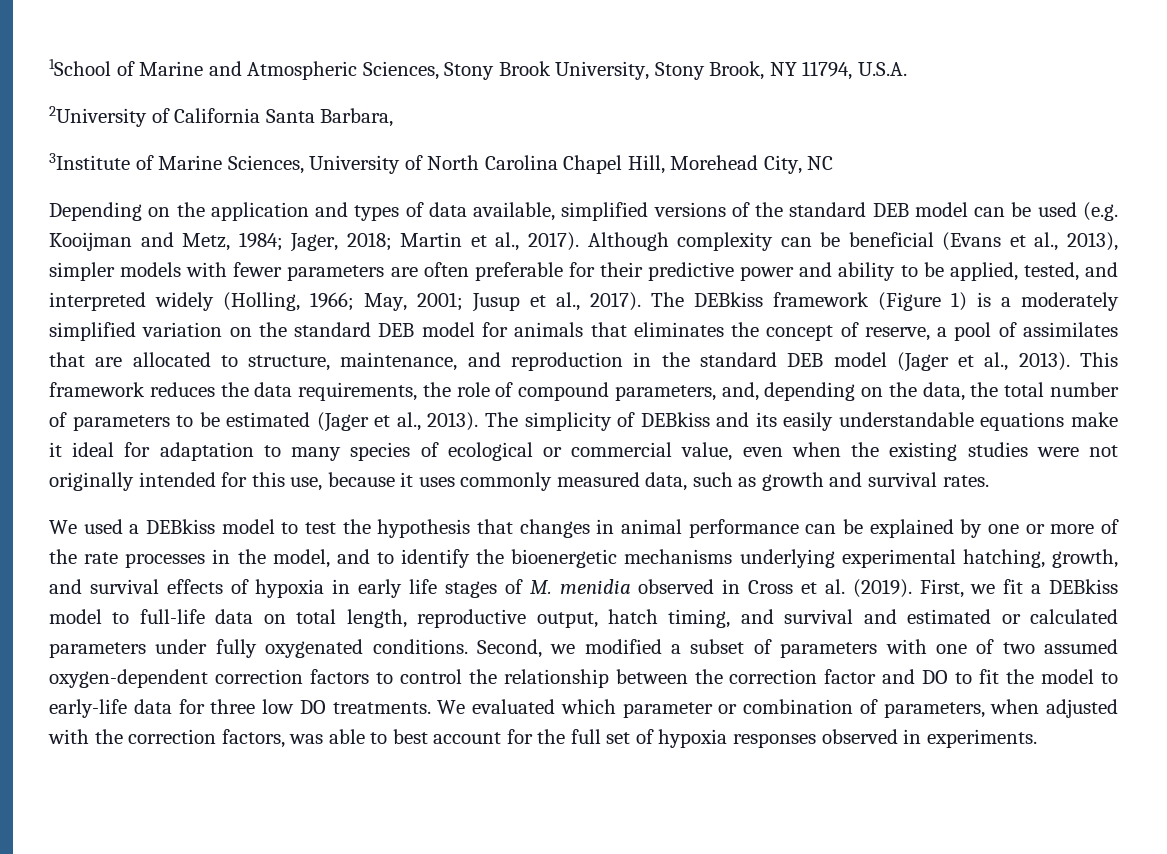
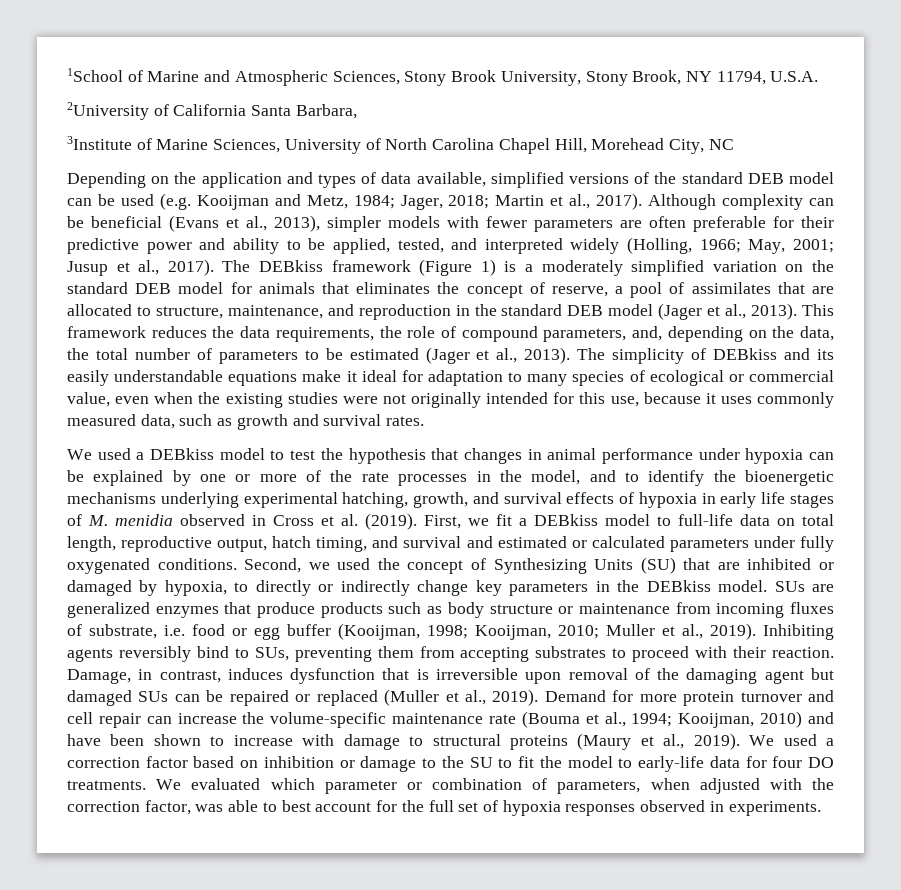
- We used a DEBkiss model to test the hypothesis that changes in animal performance can be explained by one or more of the rate processes in the model, and to identify the bioenergetic mechanisms underlying experimental hatching, growth, and survival effects of hypoxia in early life stages of M. menidia observed in Cross et al. (2019).
+ We used a DEBkiss model to test the hypothesis that changes in animal performance under hypoxia can be explained by one or more of the rate processes in the model, and to identify the bioenergetic mechanisms underlying experimental hatching, growth, and survival effects of hypoxia in early life stages of M. menidia observed in Cross et al. (2019).
- Second, we modified a subset of parameters with one of two assumed oxygen-dependent correction factors to control the relationship between the correction factor and DO to fit the model to early-life data for three low DO treatments.
+ Second, we used the concept of Synthesizing Units (SU) that are inhibited or damaged by hypoxia, to directly or indirectly change key parameters in the DEBkiss model. SUs are generalized enzymes that produce products such as body structure or maintenance from incoming fluxes of substrate, i.e. food or egg buffer (Kooijman, 1998; Kooijman, 2010; Muller et al., 2019). Inhibiting agents reversibly bind to SUs, preventing them from accepting substrates to proceed with their reaction. Damage, in contrast, induces dysfunction that is irreversible upon removal of the damaging agent but damaged SUs can be repaired or replaced (Muller et al., 2019). Demand for more protein turnover and cell repair can increase the volume-specific maintenance rate (Bouma et al., 1994; Kooijman, 2010) and have been shown to increase with damage to structural proteins (Maury et al., 2019). We used a correction factor based on inhibition or damage to the SU to fit the model to early-life data for four DO treatments.
- We evaluated which parameter or combination of parameters, when adjusted with the correction factors, was able to best account for the full set of hypoxia responses observed in experiments.
+ We evaluated which parameter or combination of parameters, when adjusted with the correction factor, was able to best account for the full set of hypoxia responses observed in experiments.

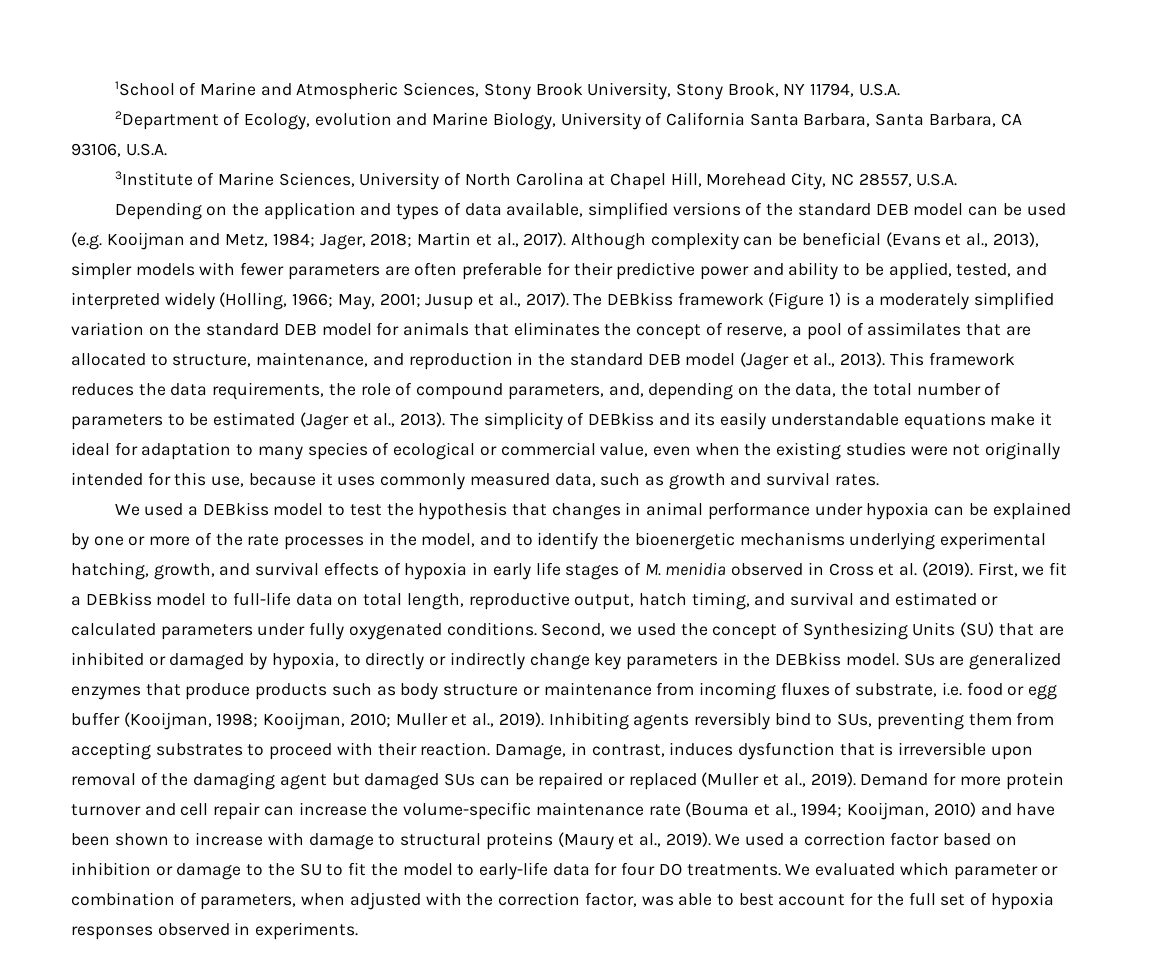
- 2University of California Santa Barbara,
+ 2Department of Ecology, evolution and Marine Biology, University of California Santa Barbara, Santa Barbara, CA 93106, U.S.A.
- 3Institute of Marine Sciences, University of North Carolina Chapel Hill, Morehead City, NC
+ 3Institute of Marine Sciences, University of North Carolina at Chapel Hill, Morehead City, NC 28557, U.S.A.

